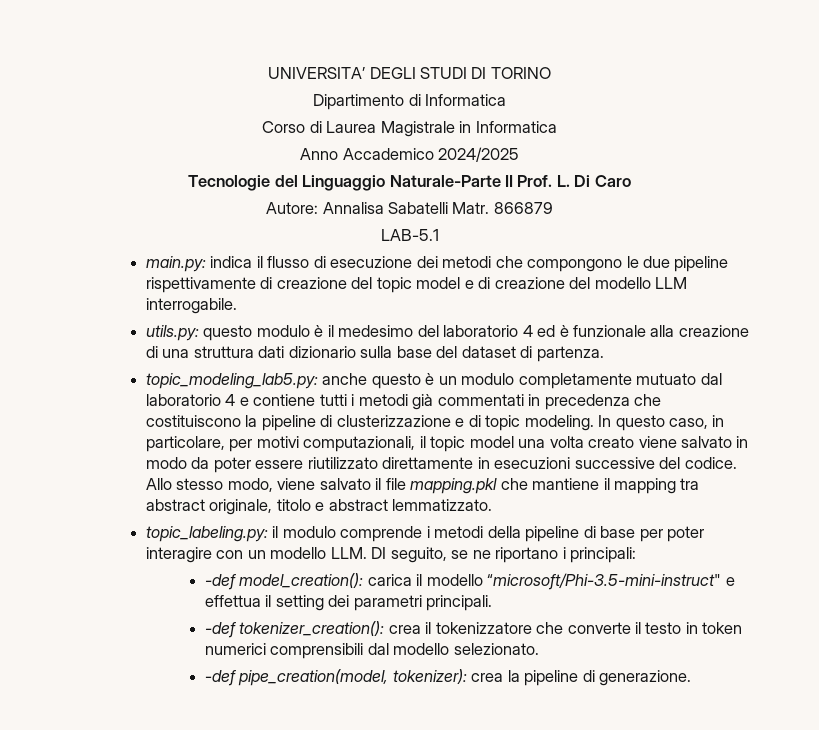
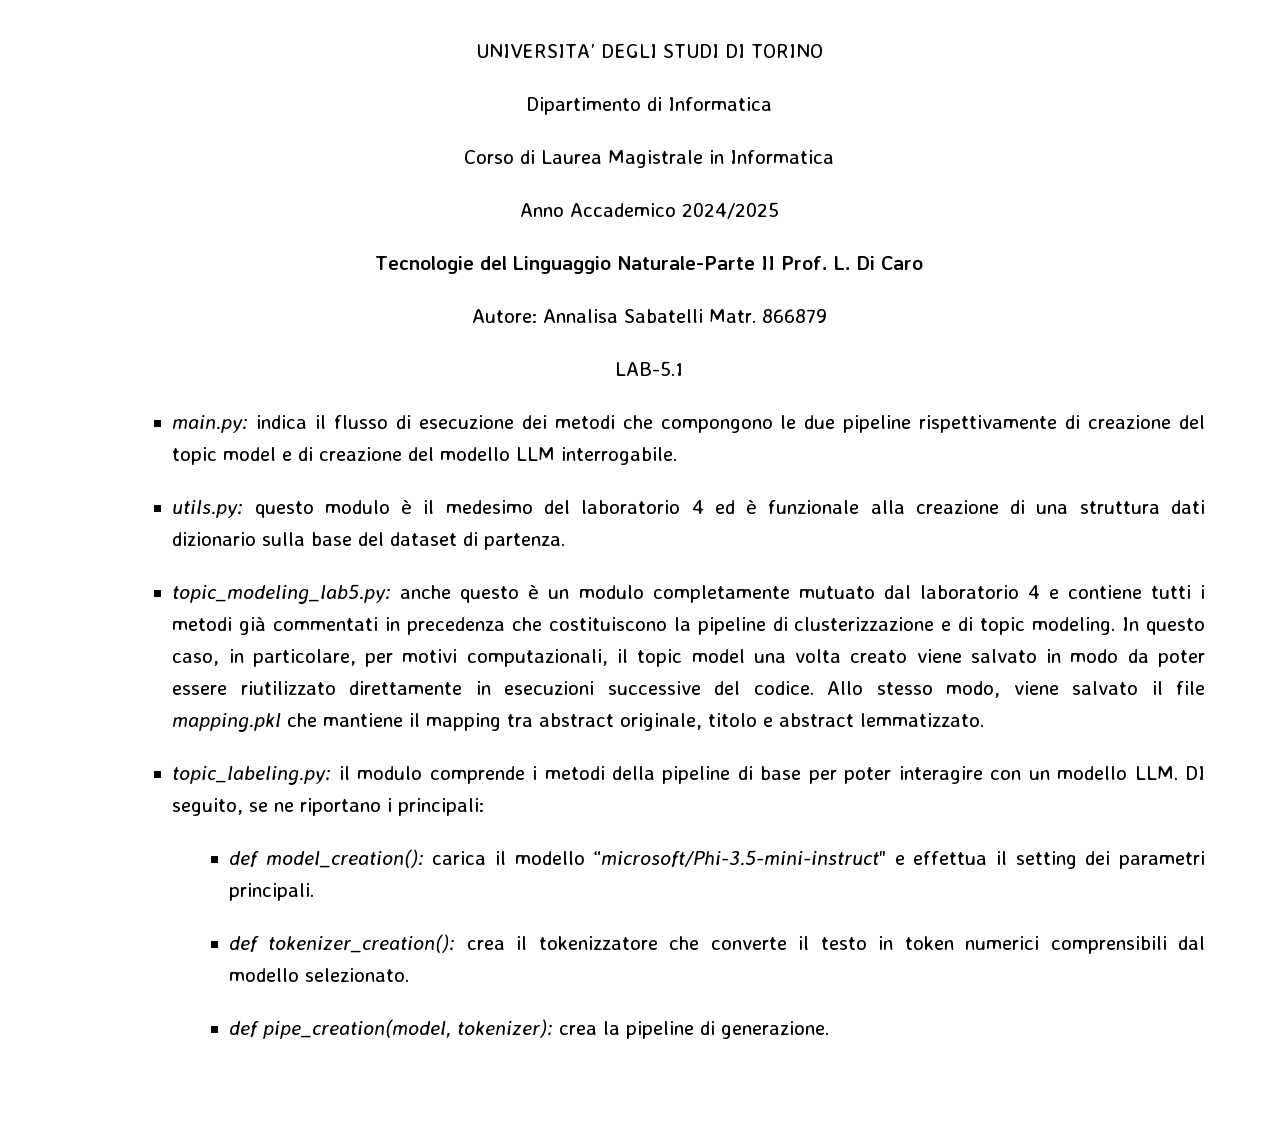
- -def model_creation(): carica il modello “microsoft/Phi-3.5-mini-instruct" e effettua il setting dei parametri principali.
+ def model_creation(): carica il modello “microsoft/Phi-3.5-mini-instruct" e effettua il setting dei parametri principali.
- -def tokenizer_creation(): crea il tokenizzatore che converte il testo in token numerici comprensibili dal modello selezionato.
+ def tokenizer_creation(): crea il tokenizzatore che converte il testo in token numerici comprensibili dal modello selezionato.
- -def pipe_creation(model, tokenizer): crea la pipeline di generazione.
+ def pipe_creation(model, tokenizer): crea la pipeline di generazione.

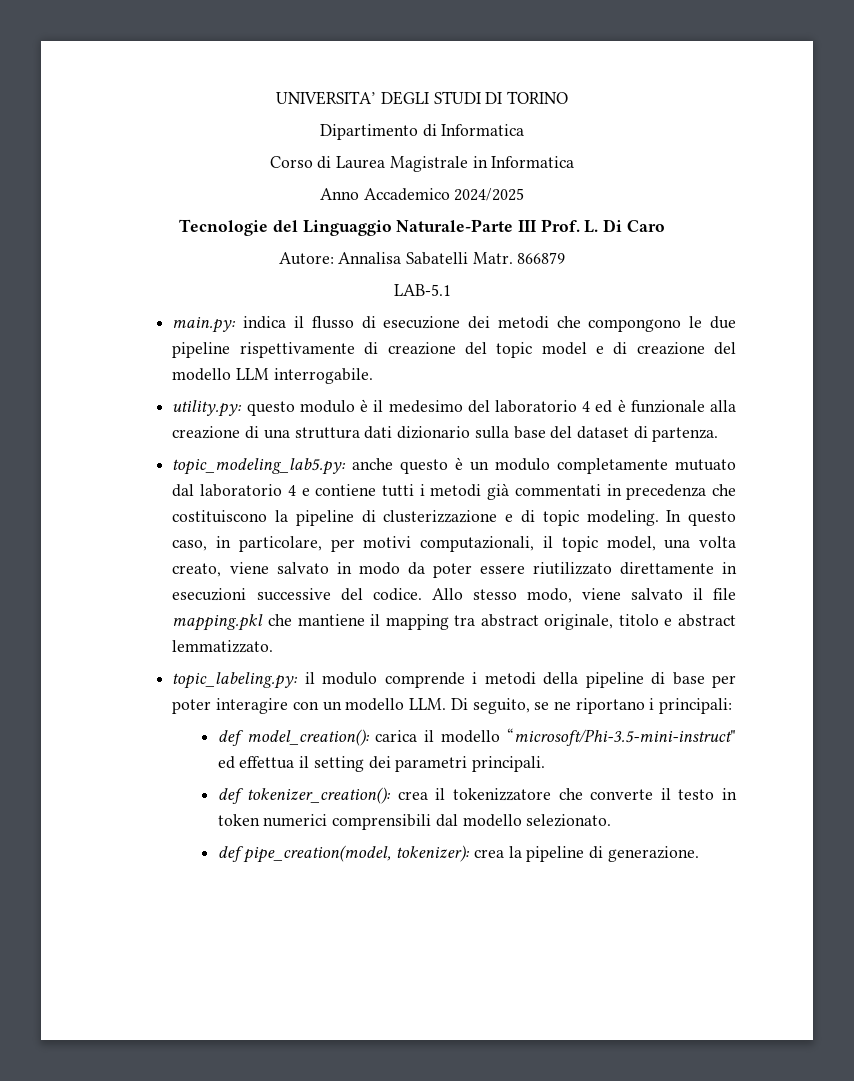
- Tecnologie del Linguaggio Naturale-Parte II Prof. L. Di Caro
+ Tecnologie del Linguaggio Naturale-Parte III Prof. L. Di Caro
- utils.py: questo modulo è il medesimo del laboratorio 4 ed è funzionale alla creazione di una struttura dati dizionario sulla base del dataset di partenza.
+ utility.py: questo modulo è il medesimo del laboratorio 4 ed è funzionale alla creazione di una struttura dati dizionario sulla base del dataset di partenza.
- In questo caso, in particolare, per motivi computazionali, il topic model una volta creato viene salvato in modo da poter essere riutilizzato direttamente in esecuzioni successive del codice.
+ In questo caso, in particolare, per motivi computazionali, il topic model, una volta creato, viene salvato in modo da poter essere riutilizzato direttamente in esecuzioni successive del codice.
- topic_labeling.py: il modulo comprende i metodi della pipeline di base per poter interagire con un modello LLM. DI seguito, se ne riportano i principali:
+ topic_labeling.py: il modulo comprende i metodi della pipeline di base per poter interagire con un modello LLM. Di seguito, se ne riportano i principali:
- def model_creation(): carica il modello “microsoft/Phi-3.5-mini-instruct" e effettua il setting dei parametri principali.
+ def model_creation(): carica il modello “microsoft/Phi-3.5-mini-instruct" ed effettua il setting dei parametri principali.

